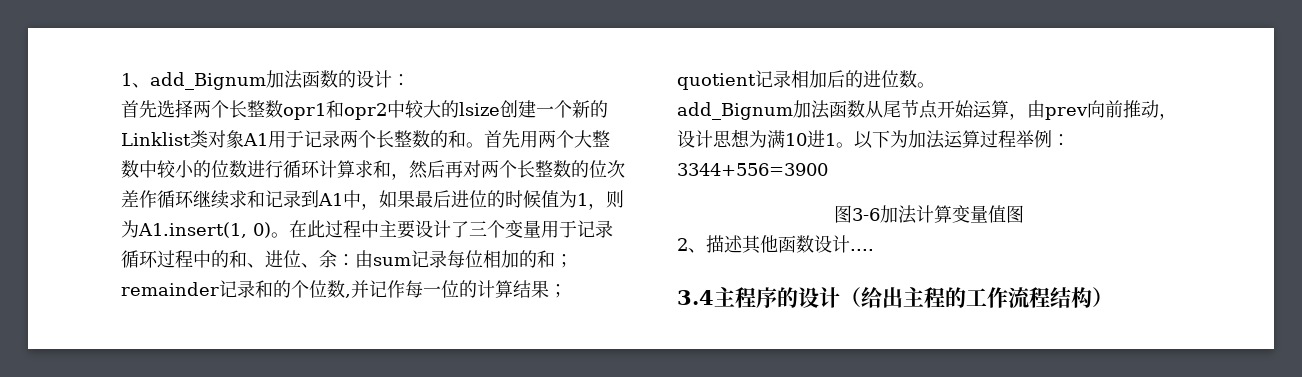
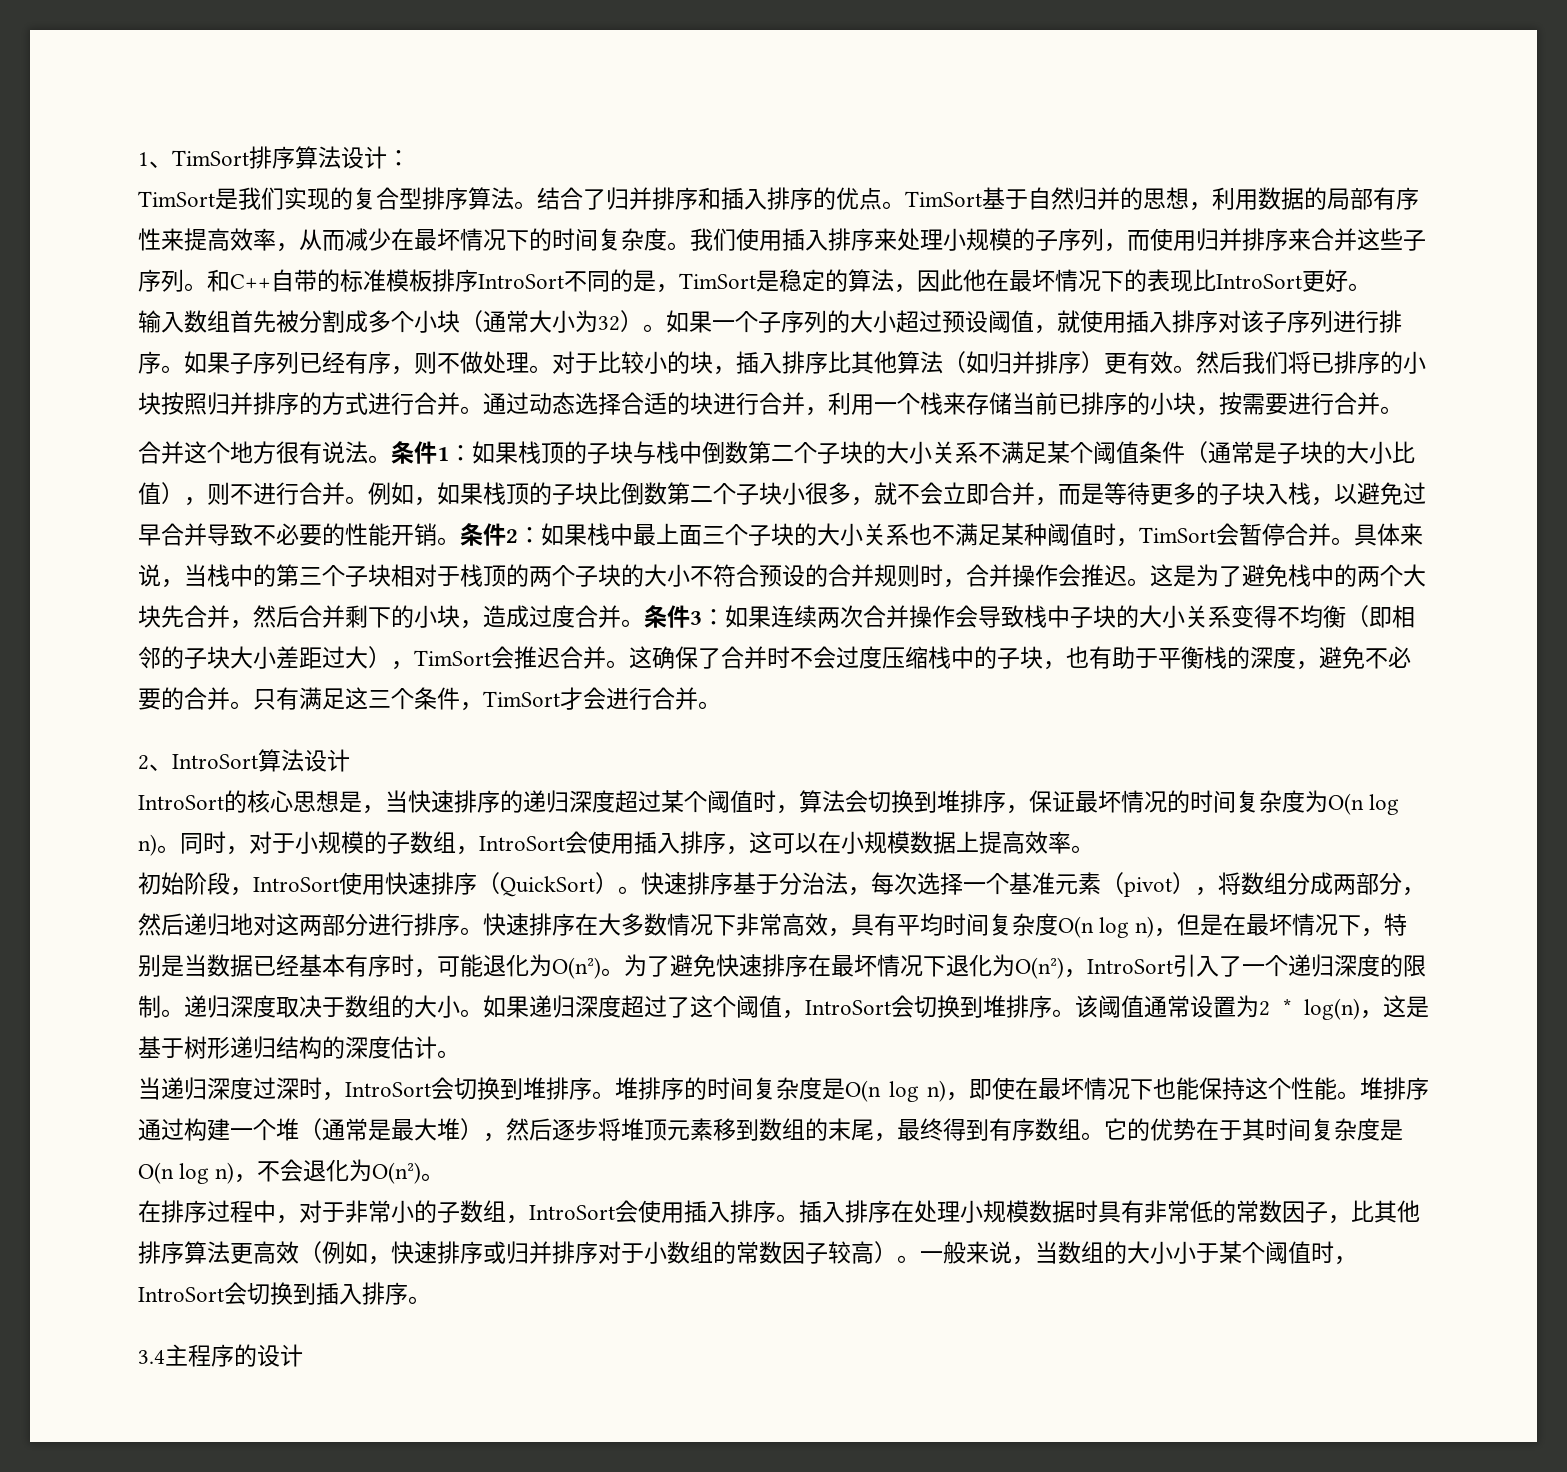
- 1、add_Bignum加法函数的设计：
- 首先选择两个长整数opr1和opr2中较大的lsize创建一个新的Linklist类对象A1用于记录两个长整数的和。首先用两个大整数中较小的位数进行循环计算求和，然后再对两个长整数的位次差作循环继续求和记录到A1中，如果最后进位的时候值为1，则为A1.insert(1, 0)。在此过程中主要设计了三个变量用于记录循环过程中的和、进位、余：由sum记录每位相加的和；remainder记录和的个位数,并记作每一位的计算结果；quotient记录相加后的进位数。
- add_Bignum加法函数从尾节点开始运算，由prev向前推动，设计思想为满10进1。以下为加法运算过程举例：3344+556=3900
- 图3-6加法计算变量值图
- 2、描述其他函数设计....
- 3.4主程序的设计（给出主程的工作流程结构）
+ 1、TimSort排序算法设计：
+ TimSort是我们实现的复合型排序算法。结合了归并排序和插入排序的优点。TimSort基于自然归并的思想，利用数据的局部有序性来提高效率，从而减少在最坏情况下的时间复杂度。我们使用插入排序来处理小规模的子序列，而使用归并排序来合并这些子序列。和C++自带的标准模板排序IntroSort不同的是，TimSort是稳定的算法，因此他在最坏情况下的表现比IntroSort更好。
+ 输入数组首先被分割成多个小块（通常大小为32）。如果一个子序列的大小超过预设阈值，就使用插入排序对该子序列进行排序。如果子序列已经有序，则不做处理。对于比较小的块，插入排序比其他算法（如归并排序）更有效。然后我们将已排序的小块按照归并排序的方式进行合并。通过动态选择合适的块进行合并，利用一个栈来存储当前已排序的小块，按需要进行合并。
+ 合并这个地方很有说法。条件1：如果栈顶的子块与栈中倒数第二个子块的大小关系不满足某个阈值条件（通常是子块的大小比值），则不进行合并。例如，如果栈顶的子块比倒数第二个子块小很多，就不会立即合并，而是等待更多的子块入栈，以避免过早合并导致不必要的性能开销。条件2：如果栈中最上面三个子块的大小关系也不满足某种阈值时，TimSort会暂停合并。具体来说，当栈中的第三个子块相对于栈顶的两个子块的大小不符合预设的合并规则时，合并操作会推迟。这是为了避免栈中的两个大块先合并，然后合并剩下的小块，造成过度合并。条件3：如果连续两次合并操作会导致栈中子块的大小关系变得不均衡（即相邻的子块大小差距过大），TimSort会推迟合并。这确保了合并时不会过度压缩栈中的子块，也有助于平衡栈的深度，避免不必要的合并。只有满足这三个条件，TimSort才会进行合并。
+ 2、IntroSort算法设计
+ IntroSort的核心思想是，当快速排序的递归深度超过某个阈值时，算法会切换到堆排序，保证最坏情况的时间复杂度为O(n log n)。同时，对于小规模的子数组，IntroSort会使用插入排序，这可以在小规模数据上提高效率。
+ 初始阶段，IntroSort使用快速排序（QuickSort）。快速排序基于分治法，每次选择一个基准元素（pivot），将数组分成两部分，然后递归地对这两部分进行排序。快速排序在大多数情况下非常高效，具有平均时间复杂度O(n log n)，但是在最坏情况下，特别是当数据已经基本有序时，可能退化为O(n²)。为了避免快速排序在最坏情况下退化为O(n²)，IntroSort引入了一个递归深度的限制。递归深度取决于数组的大小。如果递归深度超过了这个阈值，IntroSort会切换到堆排序。该阈值通常设置为2 * log(n)，这是基于树形递归结构的深度估计。
+ 当递归深度过深时，IntroSort会切换到堆排序。堆排序的时间复杂度是O(n log n)，即使在最坏情况下也能保持这个性能。堆排序通过构建一个堆（通常是最大堆），然后逐步将堆顶元素移到数组的末尾，最终得到有序数组。它的优势在于其时间复杂度是O(n log n)，不会退化为O(n²)。
+ 在排序过程中，对于非常小的子数组，IntroSort会使用插入排序。插入排序在处理小规模数据时具有非常低的常数因子，比其他排序算法更高效（例如，快速排序或归并排序对于小数组的常数因子较高）。一般来说，当数组的大小小于某个阈值时，IntroSort会切换到插入排序。
+ 3.4主程序的设计

